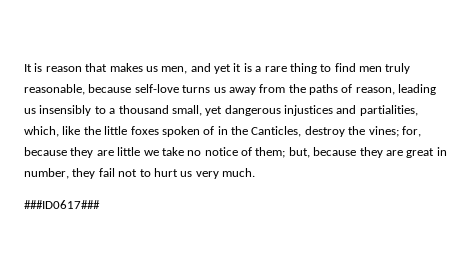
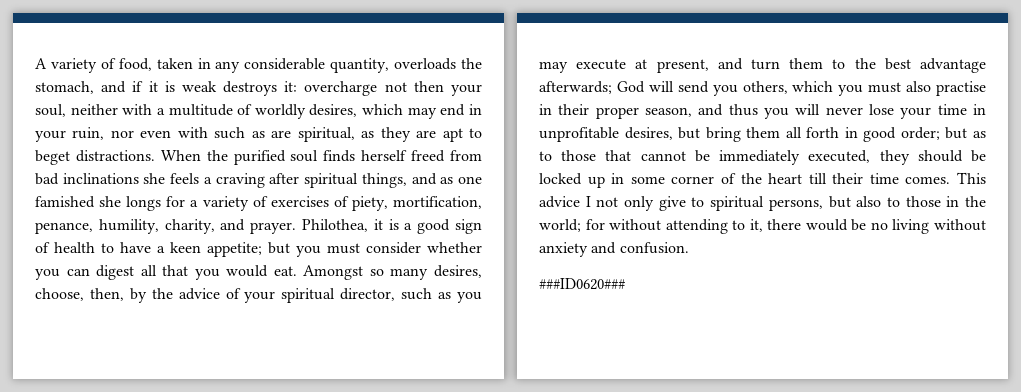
- It is reason that makes us men, and yet it is a rare thing to find men truly reasonable, because self-love turns us away from the paths of reason, leading us insensibly to a thousand small, yet dangerous injustices and partialities, which, like the little foxes spoken of in the Canticles, destroy the vines; for, because they are little we take no notice of them; but, because they are great in number, they fail not to hurt us very much.
- ###ID0617###
+ A variety of food, taken in any considerable quantity, overloads the stomach, and if it is weak destroys it: overcharge not then your soul, neither with a multitude of worldly desires, which may end in your ruin, nor even with such as are spiritual, as they are apt to beget distractions. When the purified soul finds herself freed from bad inclinations she feels a craving after spiritual things, and as one famished she longs for a variety of exercises of piety, mortification, penance, humility, charity, and prayer. Philothea, it is a good sign of health to have a keen appetite; but you must consider whether you can digest all that you would eat. Amongst so many desires, choose, then, by the advice of your spiritual director, such as you may execute at present, and turn them to the best advantage afterwards; God will send you others, which you must also practise in their proper season, and thus you will never lose your time in unprofitable desires, but bring them all forth in good order; but as to those that cannot be immediately executed, they should be locked up in some corner of the heart till their time comes. This advice I not only give to spiritual persons, but also to those in the world; for without attending to it, there would be no living without anxiety and confusion.
+ ###ID0620###

